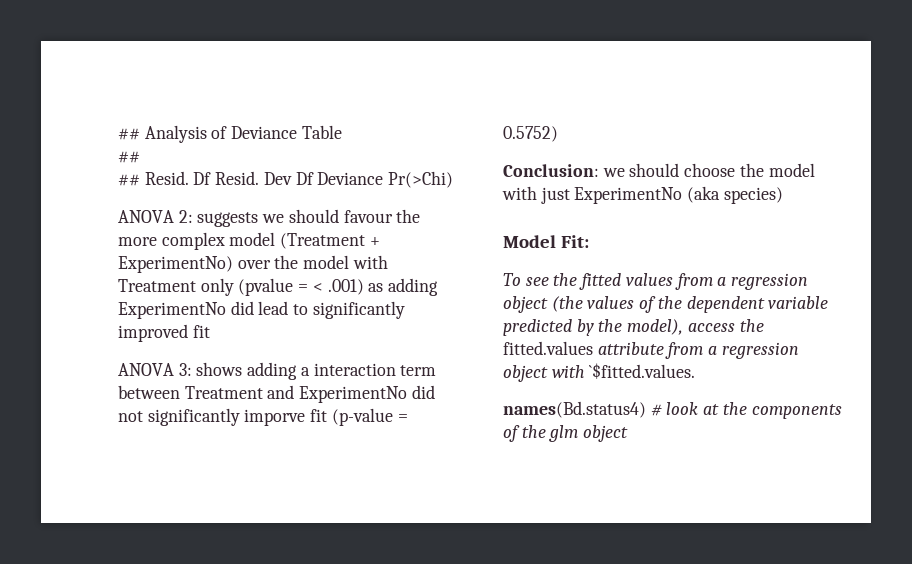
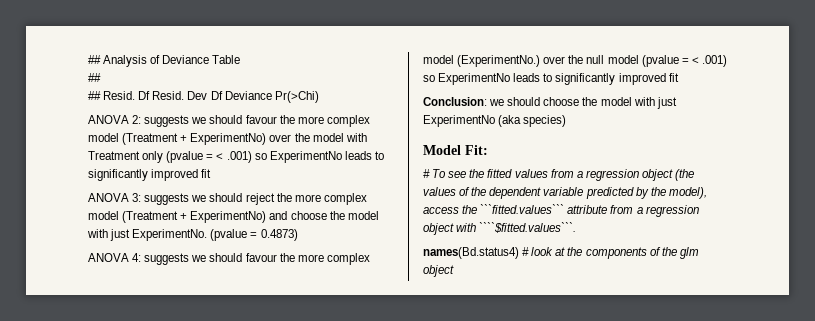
- ANOVA 2: suggests we should favour the more complex model (Treatment + ExperimentNo) over the model with Treatment only (pvalue = < .001) as adding ExperimentNo did lead to significantly improved fit
+ ANOVA 2: suggests we should favour the more complex model (Treatment + ExperimentNo) over the model with Treatment only (pvalue = < .001) so ExperimentNo leads to significantly improved fit
- ANOVA 3: shows adding a interaction term between Treatment and ExperimentNo did not significantly imporve fit (p-value = 0.5752)
+ ANOVA 3: suggests we should reject the more complex model (Treatment + ExperimentNo) and choose the model with just ExperimentNo. (pvalue = 0.4873)
+ ANOVA 4: suggests we should favour the more complex model (ExperimentNo.) over the null model (pvalue = < .001) so ExperimentNo leads to significantly improved fit
- To see the fitted values from a regression object (the values of the dependent variable predicted by the model), access the fitted.values attribute from a regression object with `$fitted.values.
+ # To see the fitted values from a regression object (the values of the dependent variable predicted by the model), access the ```fitted.values``` attribute from a regression object with ````$fitted.values```.

